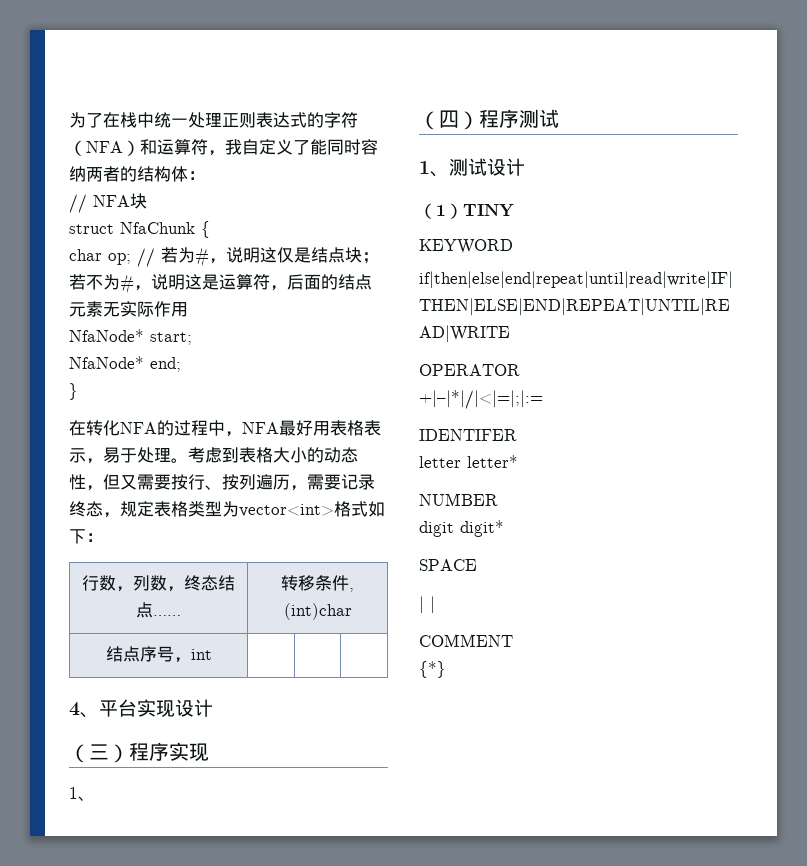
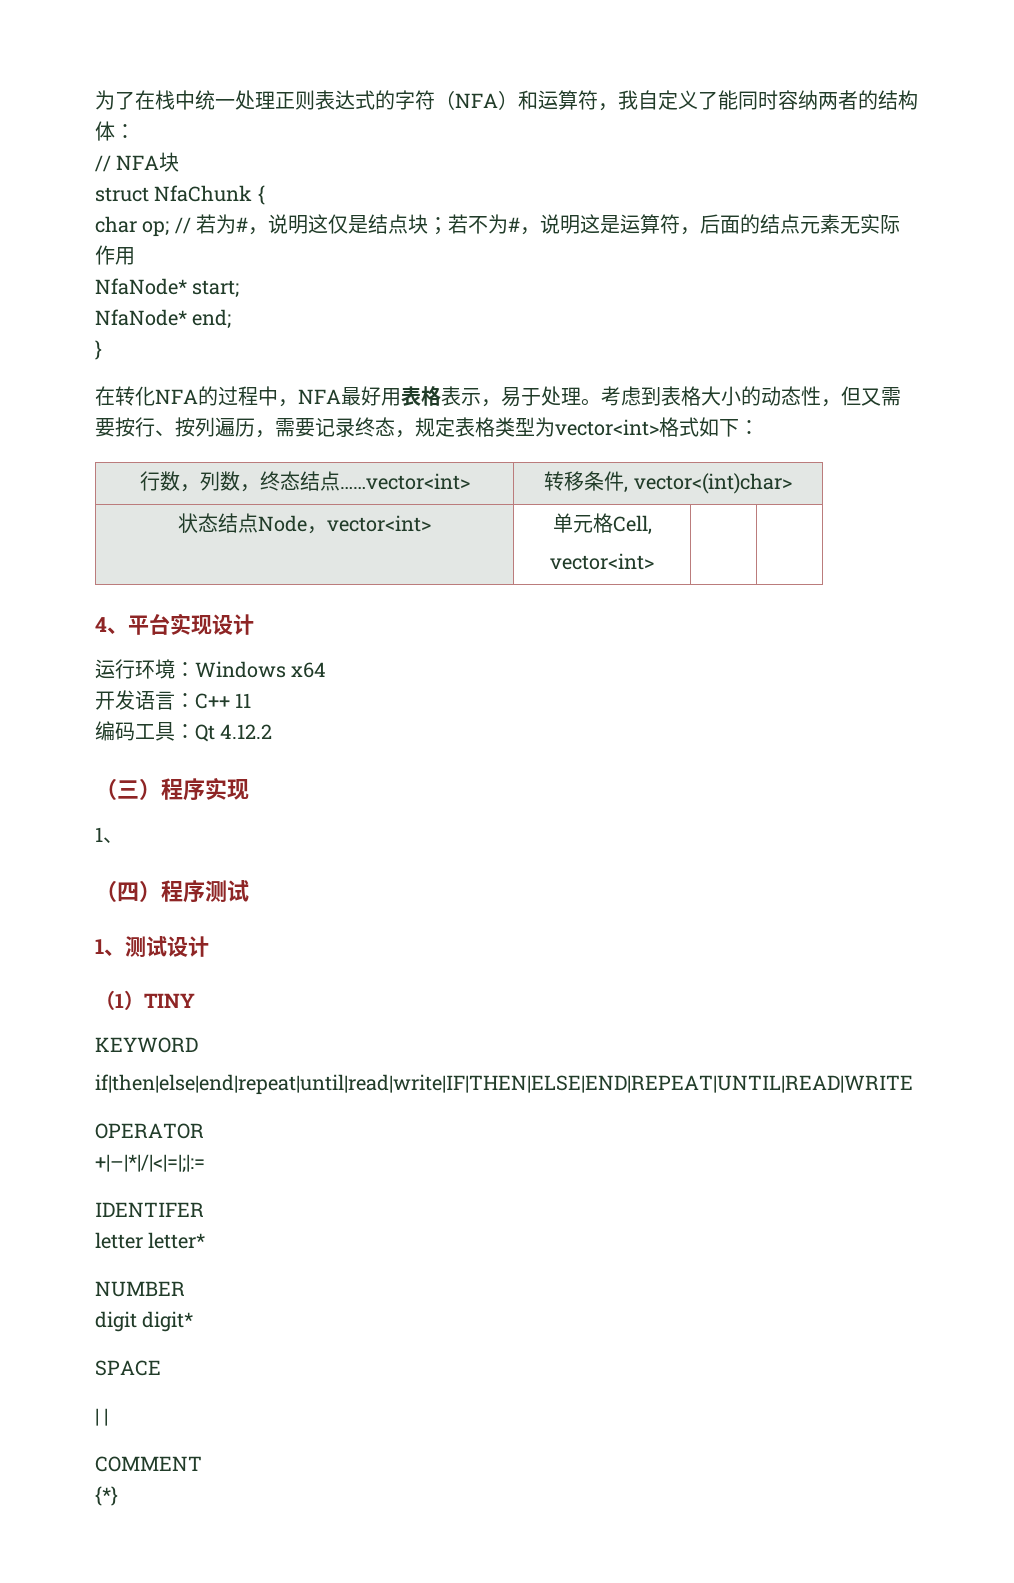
- 行数，列数，终态结点…… | 转移条件, (int)char
- 结点序号，int | | |
+ 行数，列数，终态结点……vector<int> | 转移条件, vector<(int)char>
+ 状态结点Node，vector<int> | 单元格Cell,
+ vector<int> | |
+ 运行环境：Windows x64
+ 开发语言：C++ 11
+ 编码工具：Qt 4.12.2

